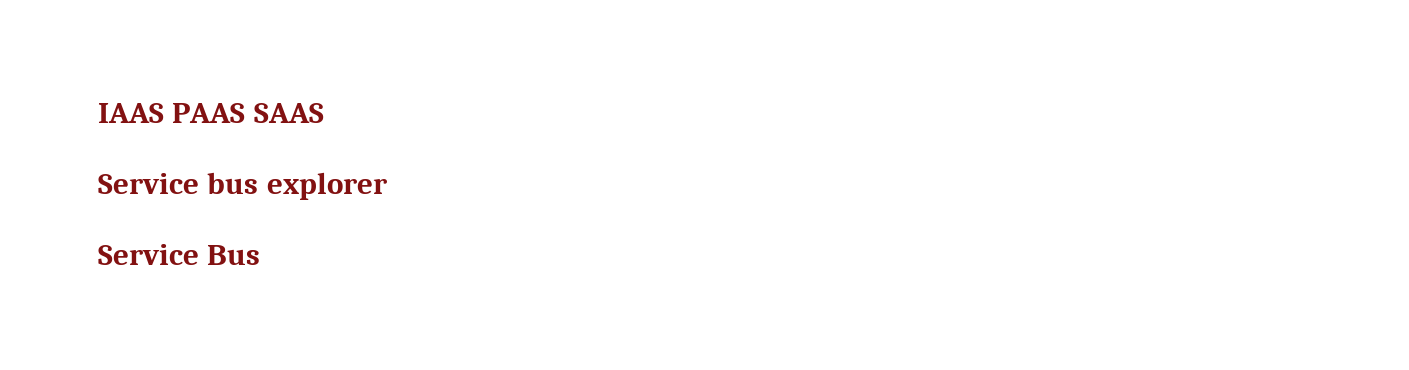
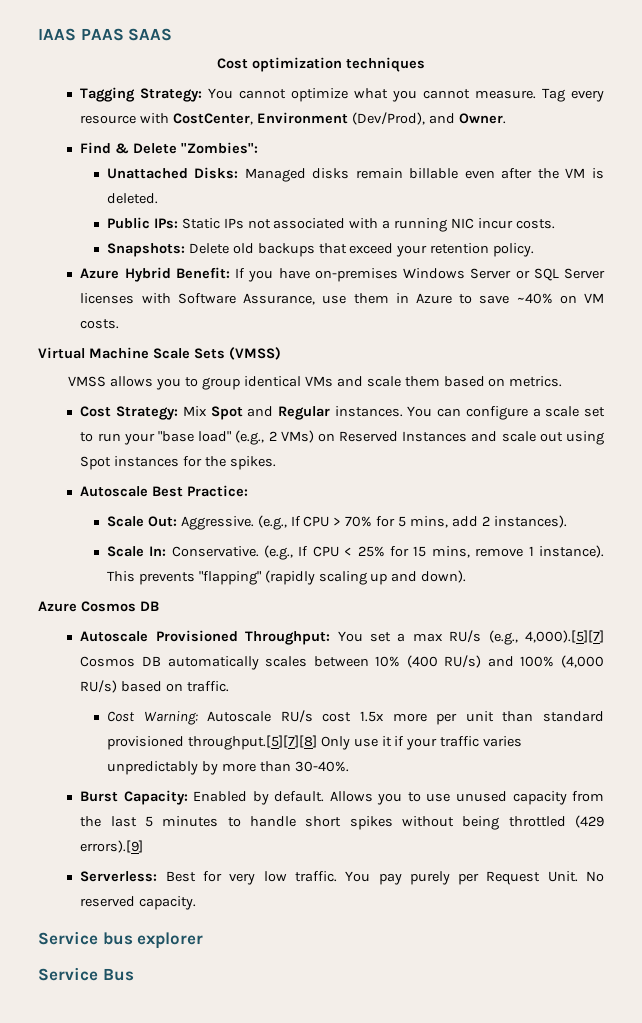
+ Cost optimization techniques
+ Tagging Strategy: You cannot optimize what you cannot measure. Tag every resource with CostCenter, Environment (Dev/Prod), and Owner.
+ Find & Delete "Zombies":
+ Unattached Disks: Managed disks remain billable even after the VM is deleted.
+ Public IPs: Static IPs not associated with a running NIC incur costs.
+ Snapshots: Delete old backups that exceed your retention policy.
+ Azure Hybrid Benefit: If you have on-premises Windows Server or SQL Server licenses with Software Assurance, use them in Azure to save ~40% on VM costs.
+ Virtual Machine Scale Sets (VMSS)
+ VMSS allows you to group identical VMs and scale them based on metrics.
+ Cost Strategy: Mix Spot and Regular instances. You can configure a scale set to run your "base load" (e.g., 2 VMs) on Reserved Instances and scale out using Spot instances for the spikes.
+ Autoscale Best Practice:
+ Scale Out: Aggressive. (e.g., If CPU > 70% for 5 mins, add 2 instances).
+ Scale In: Conservative. (e.g., If CPU < 25% for 15 mins, remove 1 instance). This prevents "flapping" (rapidly scaling up and down).
+ Azure Cosmos DB
+ Autoscale Provisioned Throughput: You set a max RU/s (e.g., 4,000).[5][7] Cosmos DB automatically scales between 10% (400 RU/s) and 100% (4,000 RU/s) based on traffic.
+ Cost Warning: Autoscale RU/s cost 1.5x more per unit than standard provisioned throughput.[5][7][8] Only use it if your traffic varies unpredictably by more than 30-40%.
+ Burst Capacity: Enabled by default. Allows you to use unused capacity from the last 5 minutes to handle short spikes without being throttled (429 errors).[9]
+ Serverless: Best for very low traffic. You pay purely per Request Unit. No reserved capacity.

